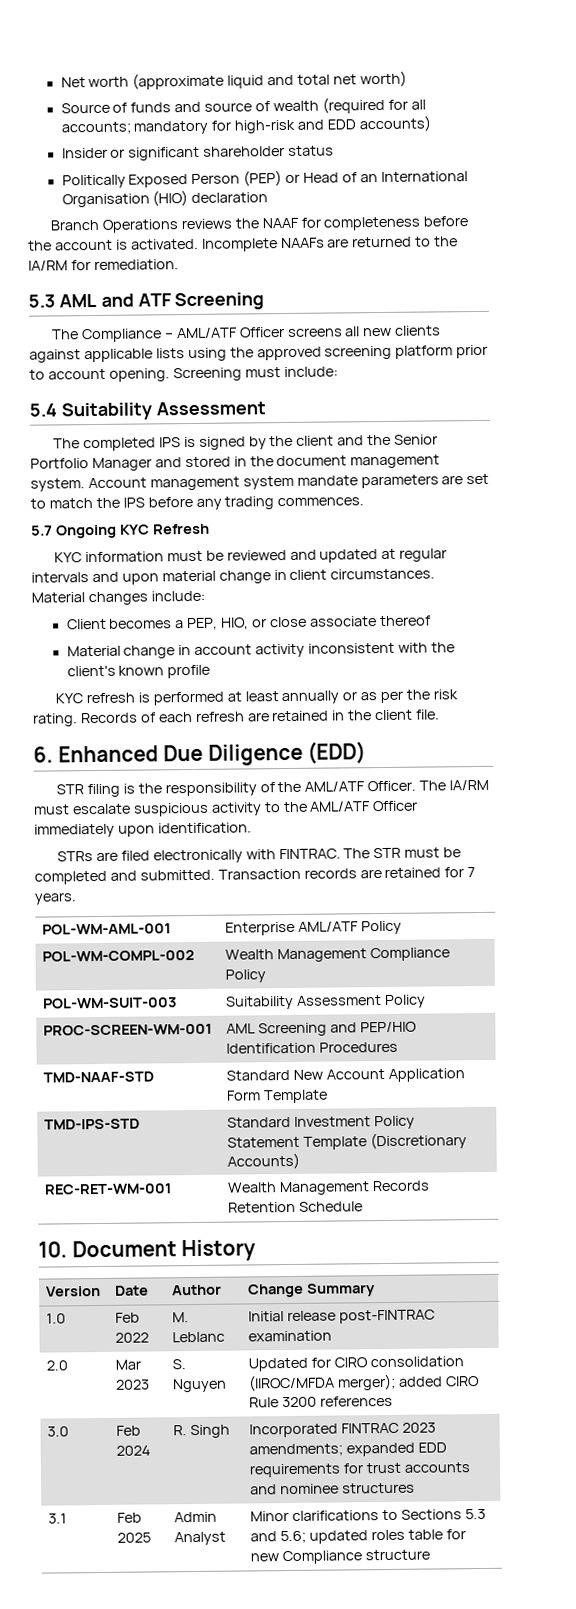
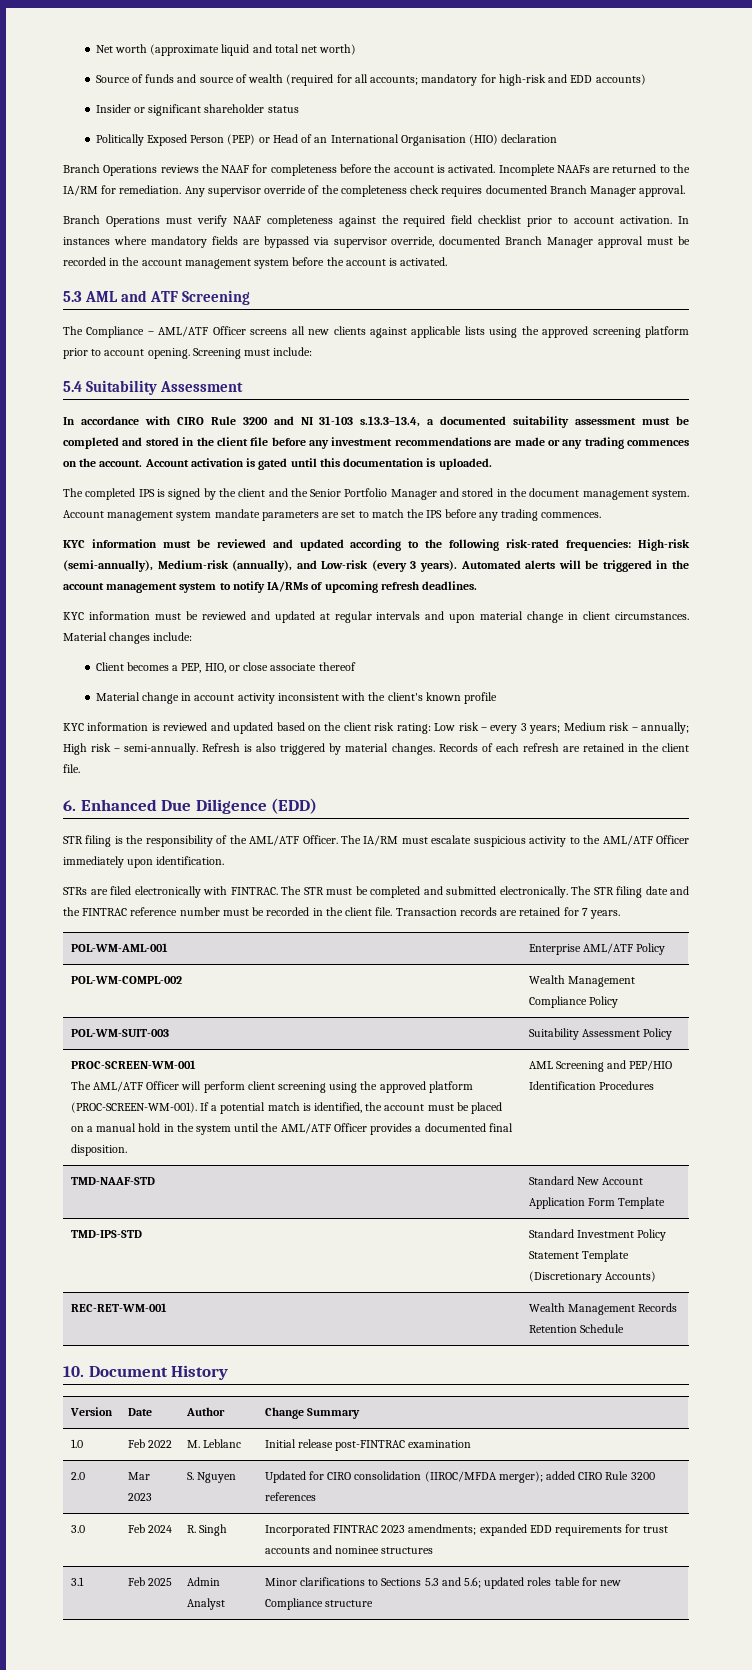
+ Any supervisor override of the completeness check requires documented Branch Manager approval.
+ Branch Operations must verify NAAF completeness against the required field checklist prior to account activation. In instances where mandatory fields are bypassed via supervisor override, documented Branch Manager approval must be recorded in the account management system before the account is activated.
+ In accordance with CIRO Rule 3200 and NI 31-103 s.13.3–13.4, a documented suitability assessment must be completed and stored in the client file before any investment recommendations are made or any trading commences on the account. Account activation is gated until this documentation is uploaded.
- 5.7 Ongoing KYC Refresh
+ KYC information must be reviewed and updated according to the following risk-rated frequencies: High-risk (semi-annually), Medium-risk (annually), and Low-risk (every 3 years). Automated alerts will be triggered in the account management system to notify IA/RMs of upcoming refresh deadlines.
- KYC refresh is performed at least annually or as per the risk rating.
+ KYC information is reviewed and updated based on the client risk rating: Low risk – every 3 years; Medium risk – annually; High risk – semi-annually. Refresh is also triggered by material changes.
- The STR must be completed and submitted.
+ The STR must be completed and submitted electronically. The STR filing date and the FINTRAC reference number must be recorded in the client file.
+ The AML/ATF Officer will perform client screening using the approved platform (PROC-SCREEN-WM-001). If a potential match is identified, the account must be placed on a manual hold in the system until the AML/ATF Officer provides a documented final disposition.

